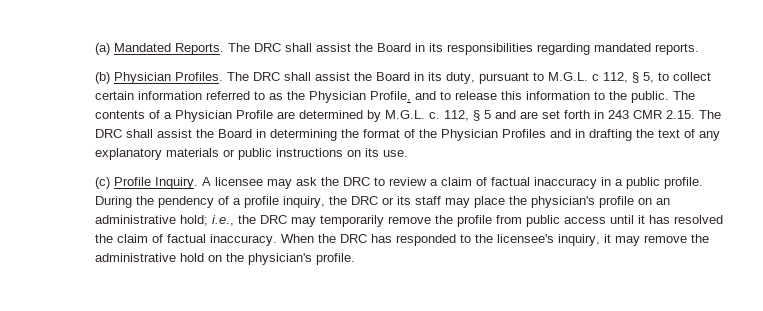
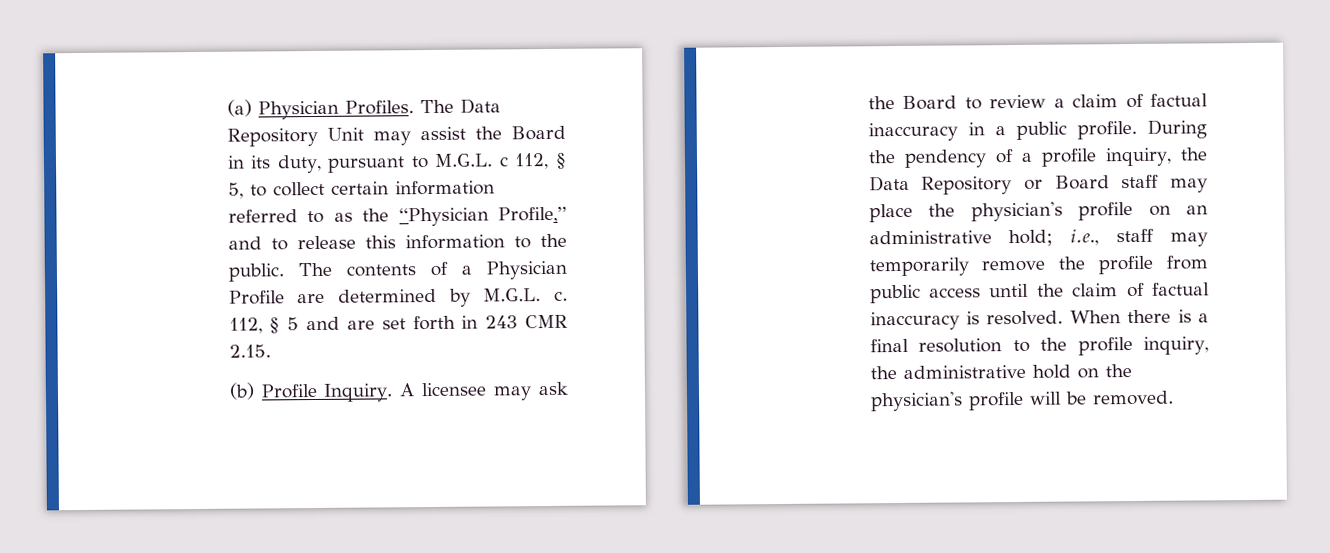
- (a) Mandated Reports. The DRC shall assist the Board in its responsibilities regarding mandated reports.
- (b) Physician Profiles. The DRC shall assist the Board in its duty, pursuant to M.G.L. c 112, § 5, to collect certain information referred to as the Physician Profile, and to release this information to the public.
+ (a) Physician Profiles. The Data Repository Unit may assist the Board in its duty, pursuant to M.G.L. c 112, § 5, to collect certain information referred to as the “Physician Profile,” and to release this information to the public.
- 112, § 5 and are set forth in 243 CMR 2.15. The DRC shall assist the Board in determining the format of the Physician Profiles and in drafting the text of any explanatory materials or public instructions on its use.
- (c) Profile Inquiry.
+ 112, § 5 and are set forth in 243 CMR 2.15.
+ (b) Profile Inquiry.
- A licensee may ask the DRC to review a claim of factual inaccuracy in a public profile.
+ A licensee may ask the Board to review a claim of factual inaccuracy in a public profile.
- During the pendency of a profile inquiry, the DRC or its staff may place the physician's profile on an administrative hold; i.e., the DRC may temporarily remove the profile from public access until it has resolved the claim of factual inaccuracy. When the DRC has responded to the licensee's inquiry, it may remove the administrative hold on the physician's profile.
+ During the pendency of a profile inquiry, the Data Repository or Board staff may place the physician's profile on an administrative hold; i.e., staff may temporarily remove the profile from public access until the claim of factual inaccuracy is resolved. When there is a final resolution to the profile inquiry, the administrative hold on the physician's profile will be removed.

